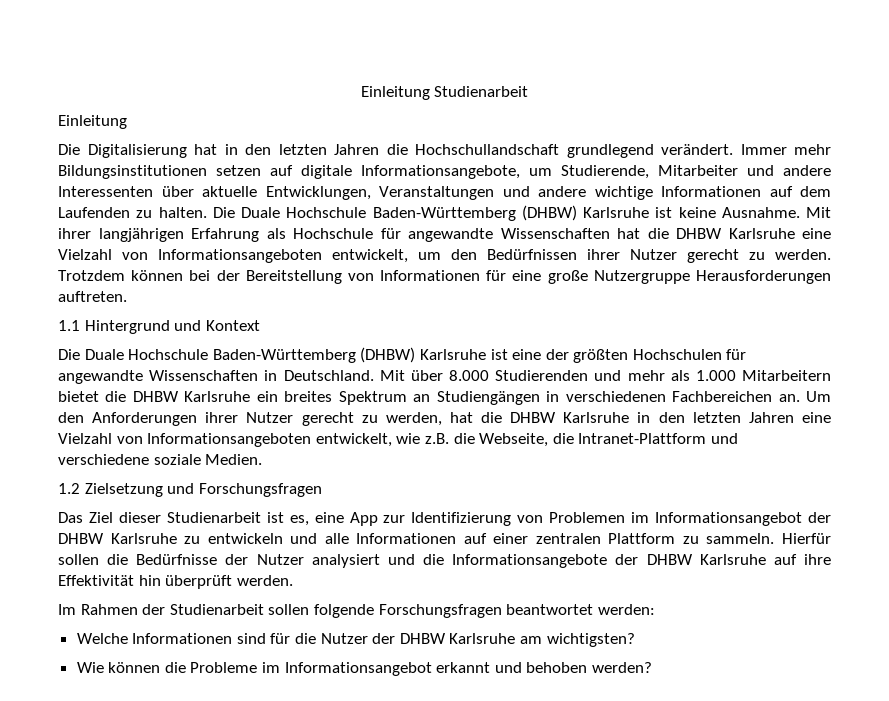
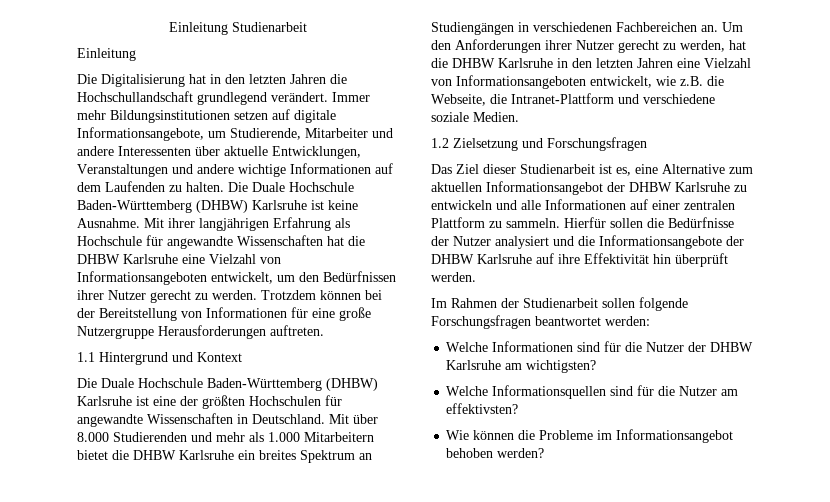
- Das Ziel dieser Studienarbeit ist es, eine App zur Identifizierung von Problemen im Informationsangebot der DHBW Karlsruhe zu entwickeln und alle Informationen auf einer zentralen Plattform zu sammeln.
+ Das Ziel dieser Studienarbeit ist es, eine Alternative zum aktuellen Informationsangebot der DHBW Karlsruhe zu entwickeln und alle Informationen auf einer zentralen Plattform zu sammeln.
+ Welche Informationsquellen sind für die Nutzer am effektivsten?
- Wie können die Probleme im Informationsangebot erkannt und behoben werden?
+ Wie können die Probleme im Informationsangebot behoben werden?

